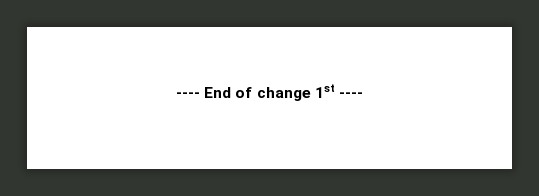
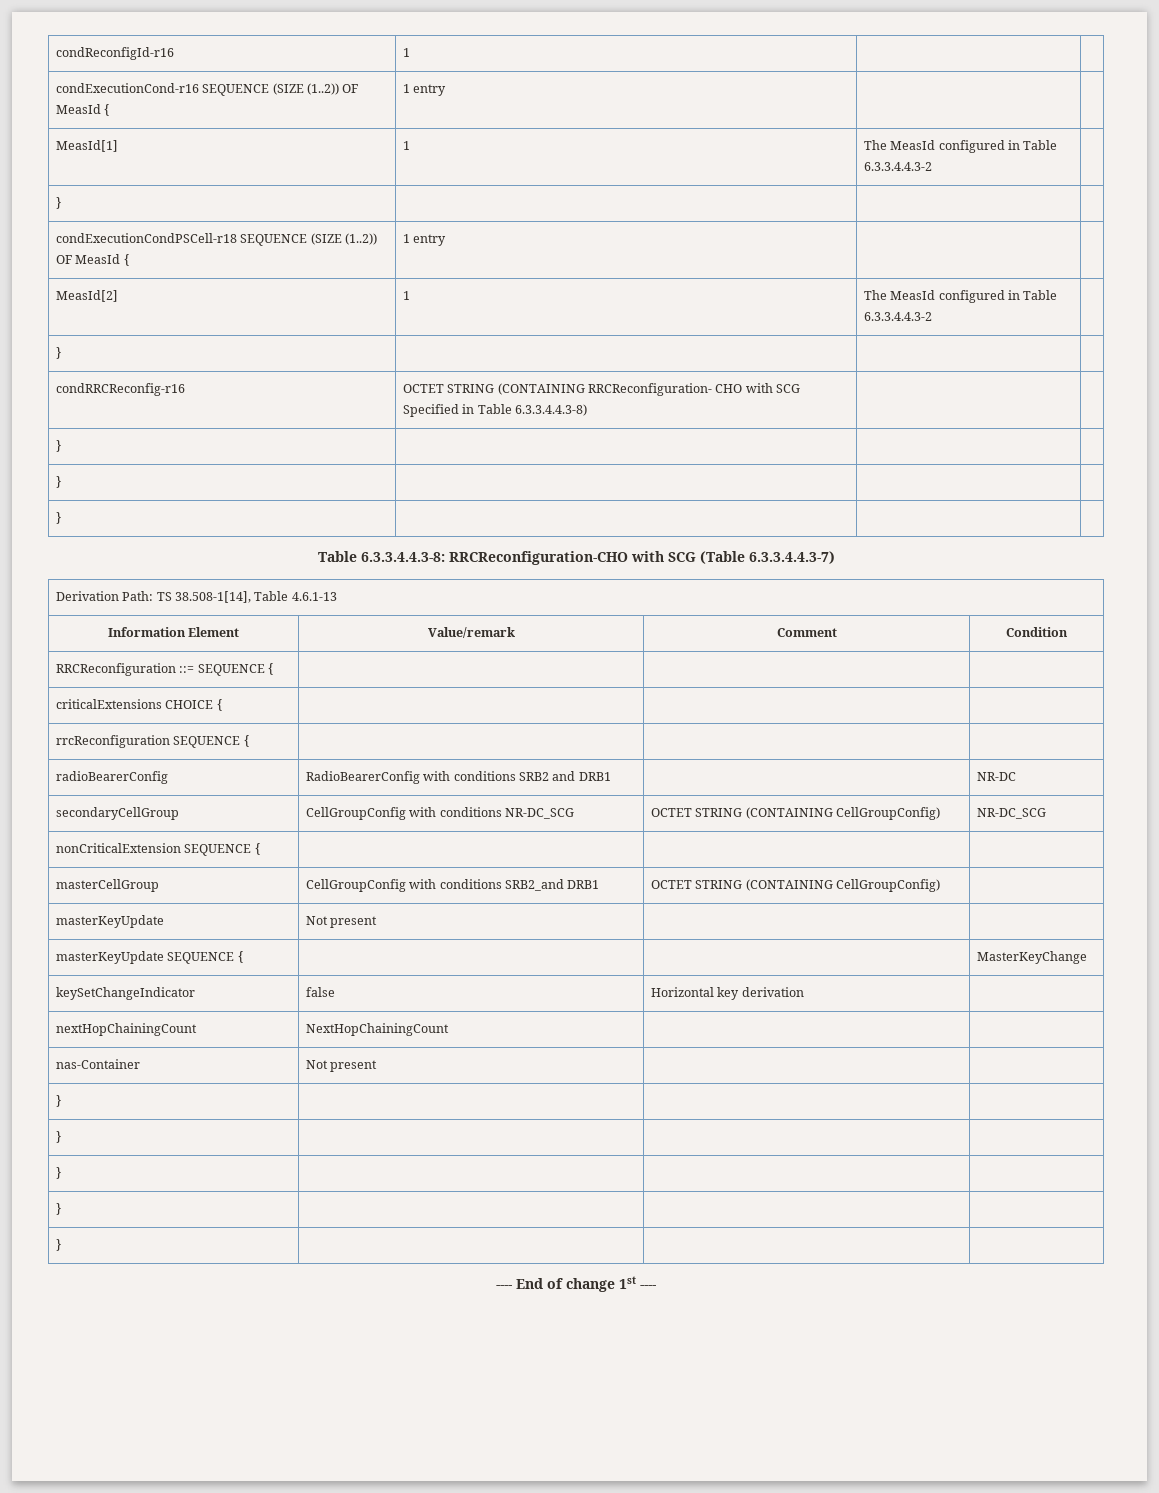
+ condReconfigId-r16 | 1 | |
+ condExecutionCond-r16 SEQUENCE (SIZE (1..2)) OF MeasId { | 1 entry | |
+ MeasId[1] | 1 | The MeasId configured in Table 6.3.3.4.4.3-2 |
+ } | | |
+ condExecutionCondPSCell-r18 SEQUENCE (SIZE (1..2)) OF MeasId { | 1 entry | |
+ MeasId[2] | 1 | The MeasId configured in Table 6.3.3.4.4.3-2 |
+ } | | |
+ condRRCReconfig-r16 | OCTET STRING (CONTAINING RRCReconfiguration- CHO with SCG Specified in Table 6.3.3.4.4.3-8) | |
+ } | | |
+ } | | |
+ } | | |
+ Table 6.3.3.4.4.3-8: RRCReconfiguration-CHO with SCG (Table 6.3.3.4.4.3-7)
+ Derivation Path: TS 38.508-1[14], Table 4.6.1-13
+ Information Element | Value/remark | Comment | Condition
+ RRCReconfiguration ::= SEQUENCE { | | |
+ criticalExtensions CHOICE { | | |
+ rrcReconfiguration SEQUENCE { | | |
+ radioBearerConfig | RadioBearerConfig with conditions SRB2 and DRB1 | | NR-DC
+ secondaryCellGroup | CellGroupConfig with conditions NR-DC_SCG | OCTET STRING (CONTAINING CellGroupConfig) | NR-DC_SCG
+ nonCriticalExtension SEQUENCE { | | |
+ masterCellGroup | CellGroupConfig with conditions SRB2_and DRB1 | OCTET STRING (CONTAINING CellGroupConfig) |
+ masterKeyUpdate | Not present | |
+ masterKeyUpdate SEQUENCE { | | | MasterKeyChange
+ keySetChangeIndicator | false | Horizontal key derivation |
+ nextHopChainingCount | NextHopChainingCount | |
+ nas-Container | Not present | |
+ } | | |
+ } | | |
+ } | | |
+ } | | |
+ } | | |

